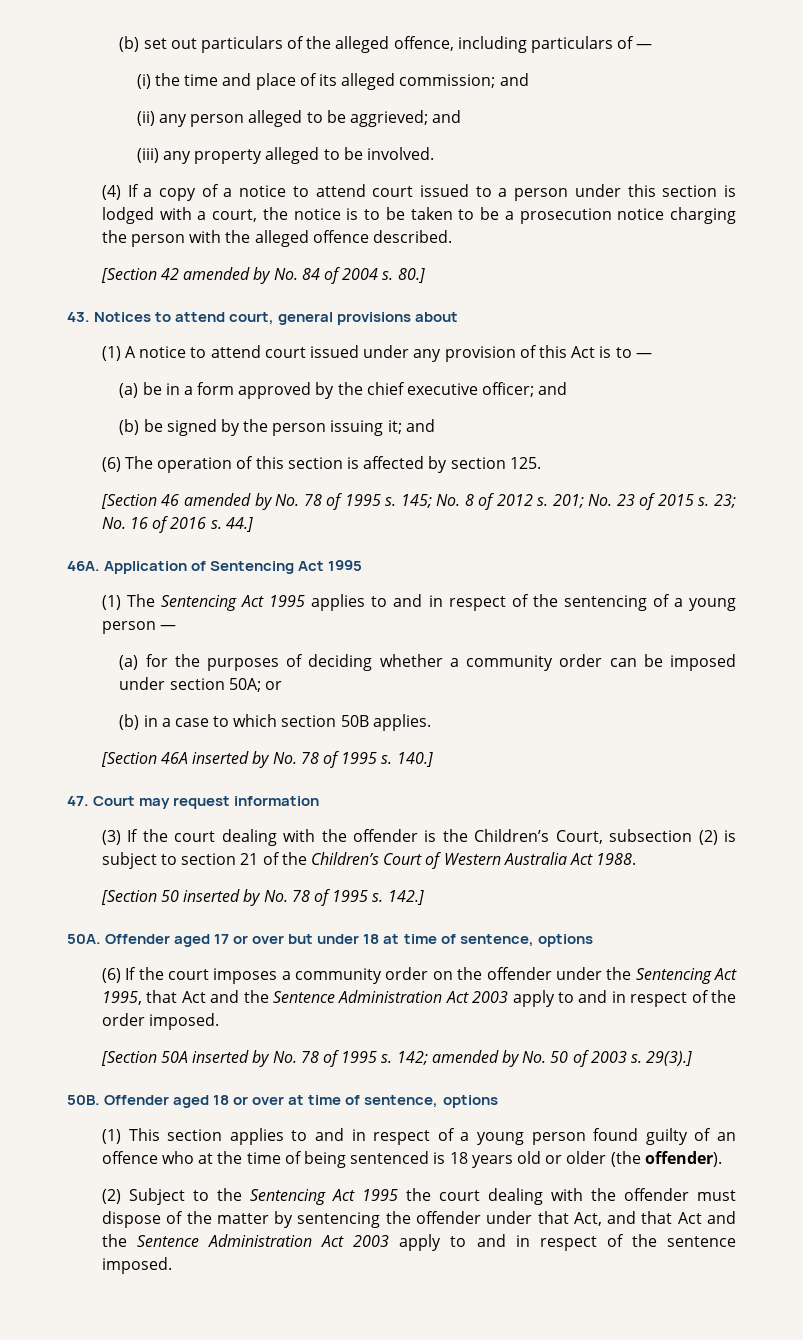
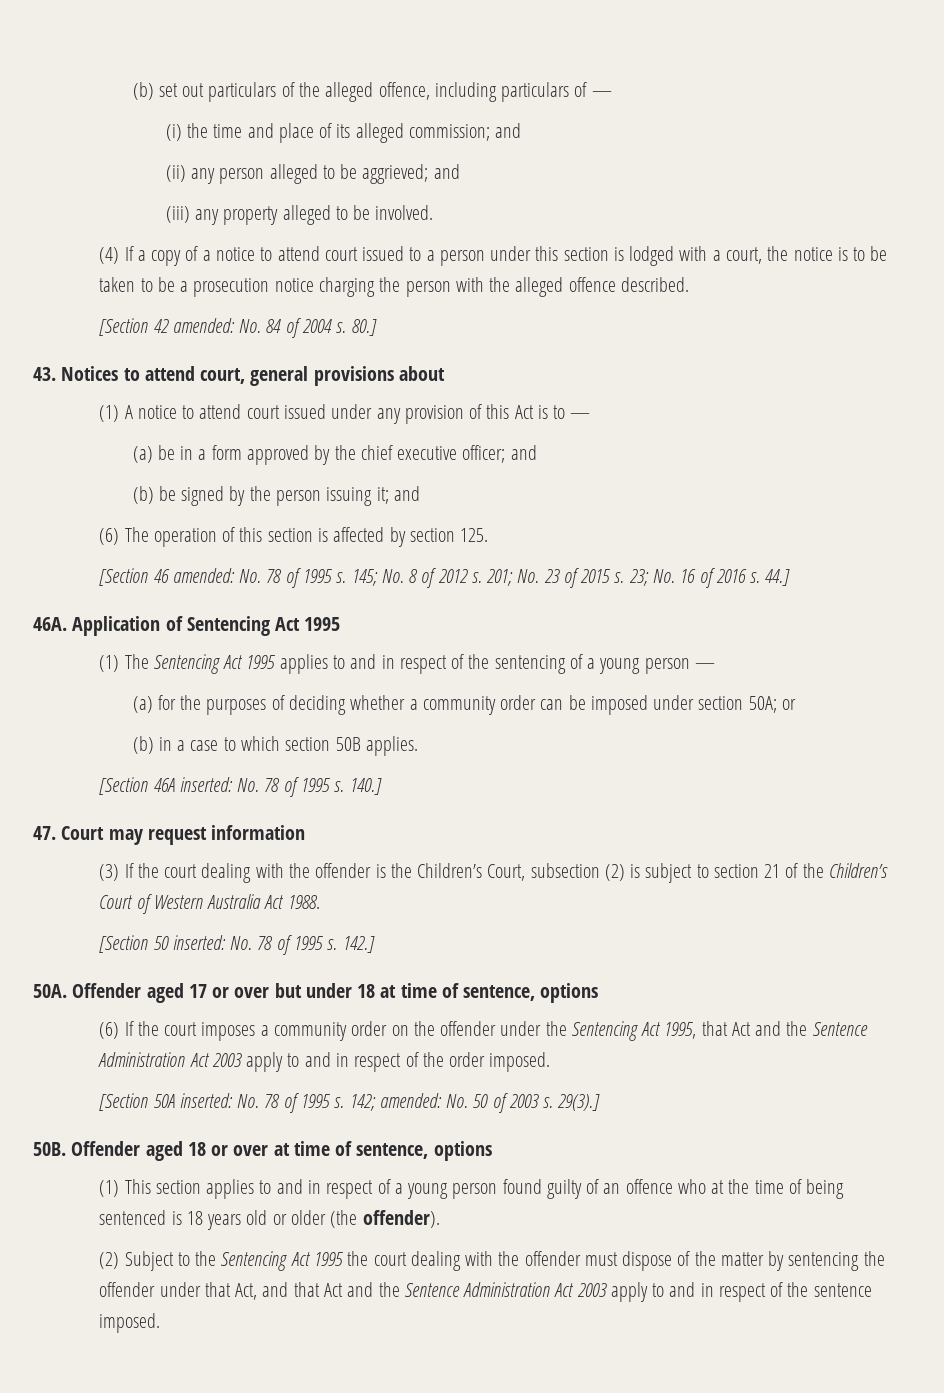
- [Section 42 amended by No. 84 of 2004 s.
+ [Section 42 amended: No. 84 of 2004 s.
- [Section 46 amended by No. 78 of 1995 s.
+ [Section 46 amended: No. 78 of 1995 s.
- [Section 46A inserted by No. 78 of 1995 s.
+ [Section 46A inserted: No. 78 of 1995 s.
- [Section 50 inserted by No. 78 of 1995 s.
+ [Section 50 inserted: No. 78 of 1995 s.
- [Section 50A inserted by No. 78 of 1995 s.
+ [Section 50A inserted: No. 78 of 1995 s.
- 142; amended by No. 50 of 2003 s.
+ 142; amended: No. 50 of 2003 s.

